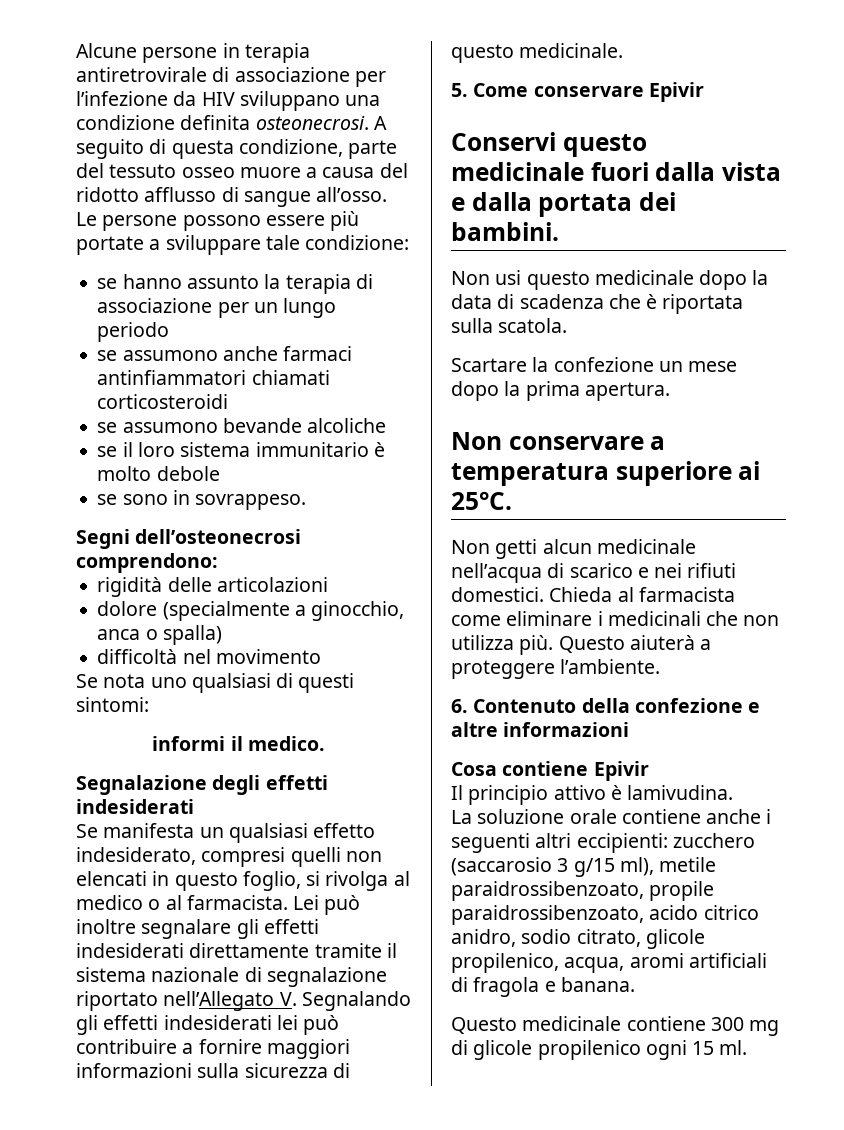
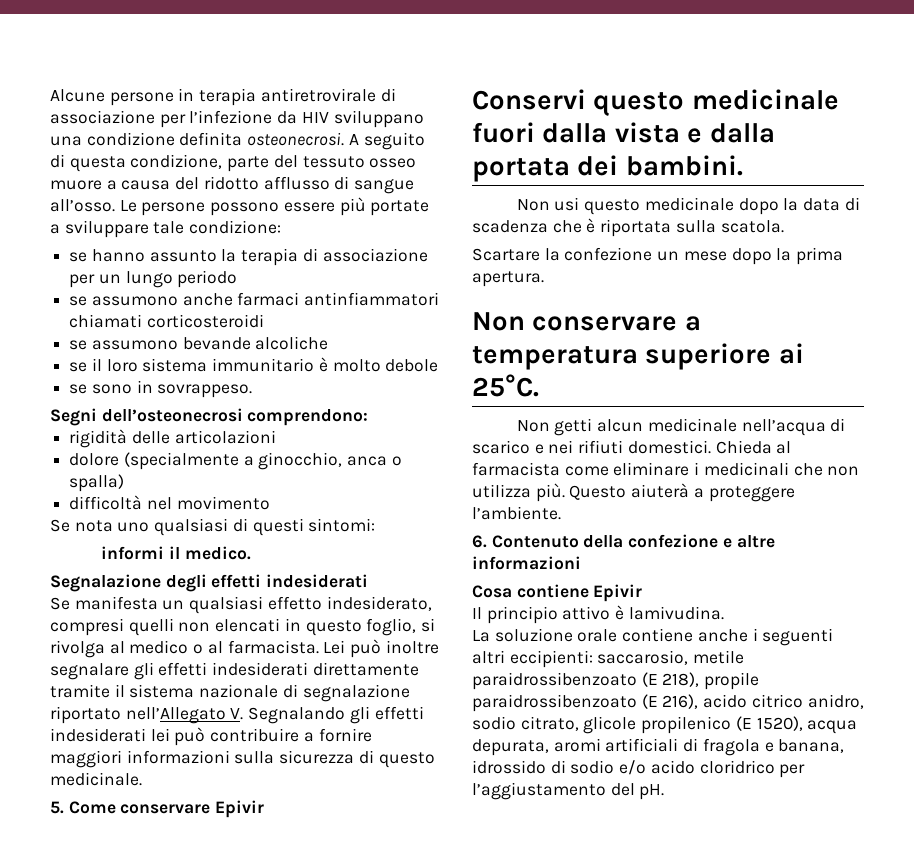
- La soluzione orale contiene anche i seguenti altri eccipienti: zucchero (saccarosio 3 g/15 ml), metile paraidrossibenzoato, propile paraidrossibenzoato, acido citrico anidro, sodio citrato, glicole propilenico, acqua, aromi artificiali di fragola e banana.
- Questo medicinale contiene 300 mg di glicole propilenico ogni 15 ml.
+ La soluzione orale contiene anche i seguenti altri eccipienti: saccarosio, metile paraidrossibenzoato (E 218), propile paraidrossibenzoato (E 216), acido citrico anidro, sodio citrato, glicole propilenico (E 1520), acqua depurata, aromi artificiali di fragola e banana, idrossido di sodio e/o acido cloridrico per l’aggiustamento del pH.

